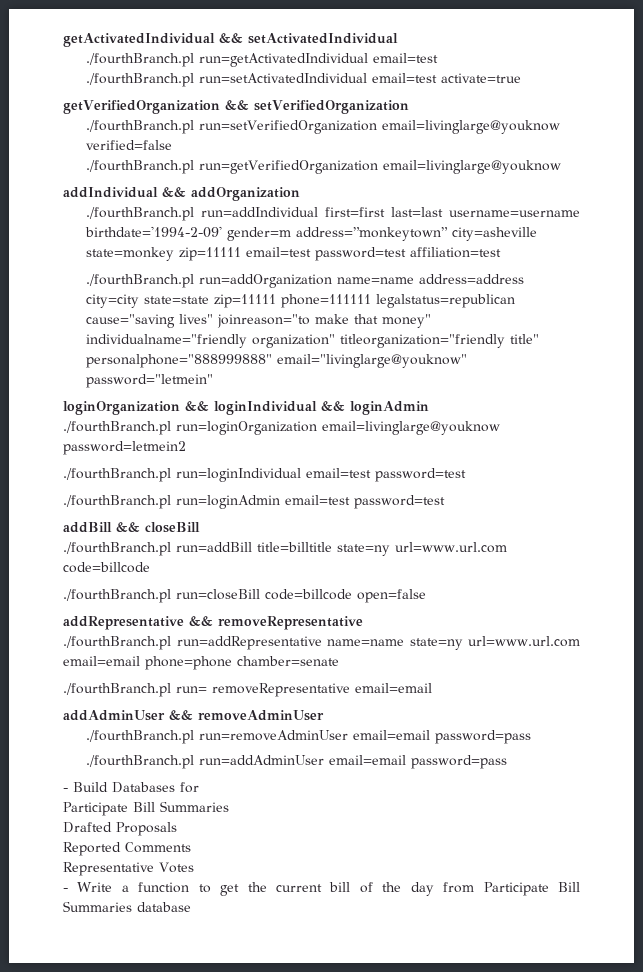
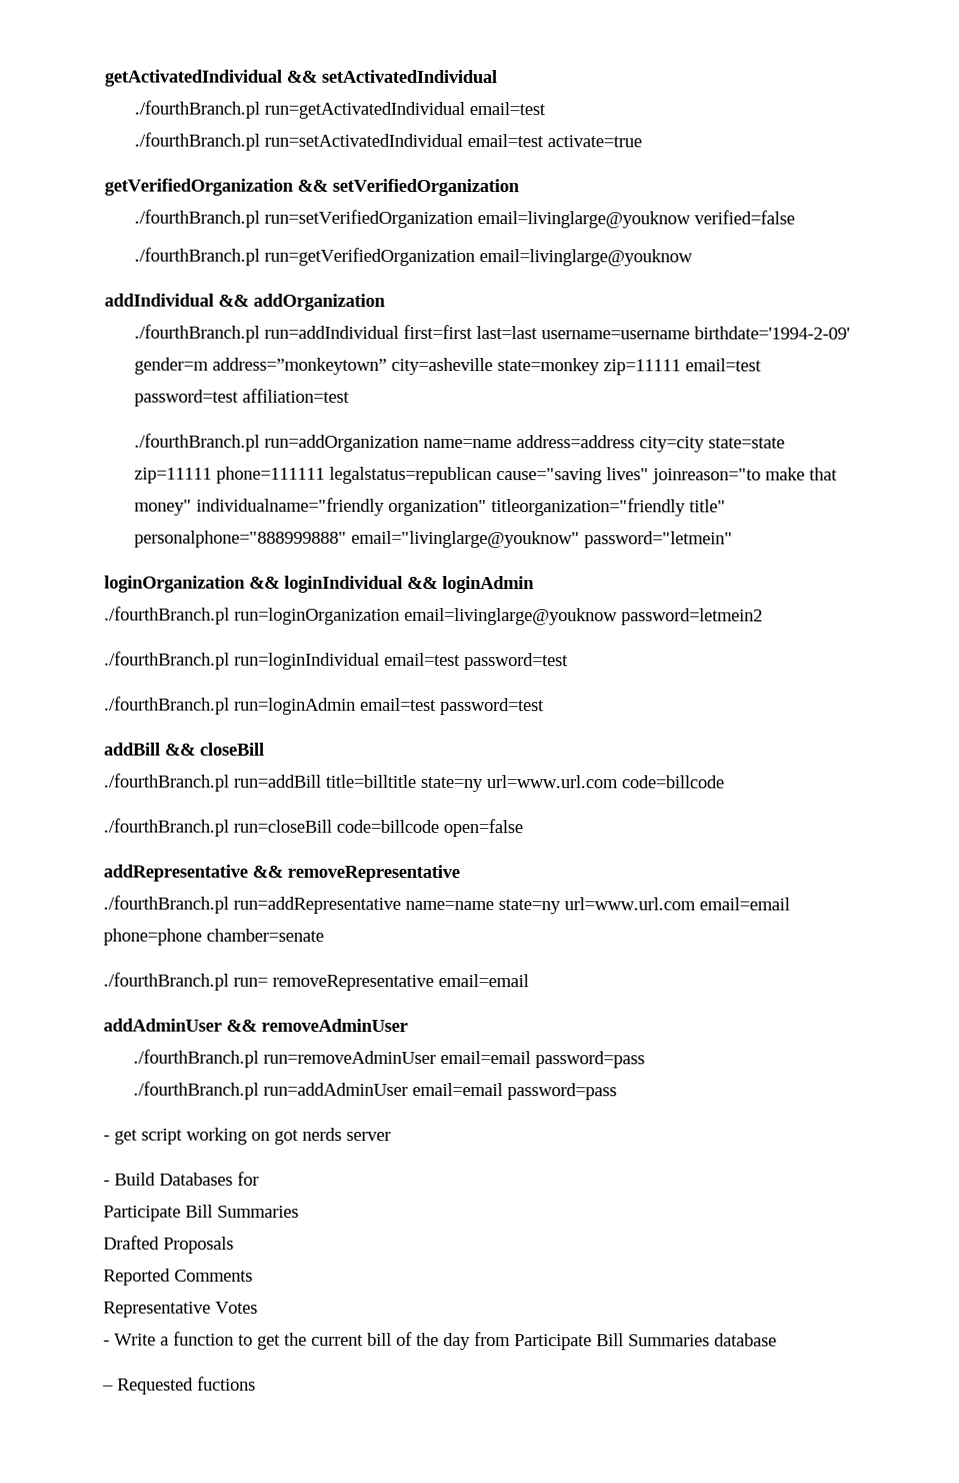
+ - get script working on got nerds server
+ – Requested fuctions

